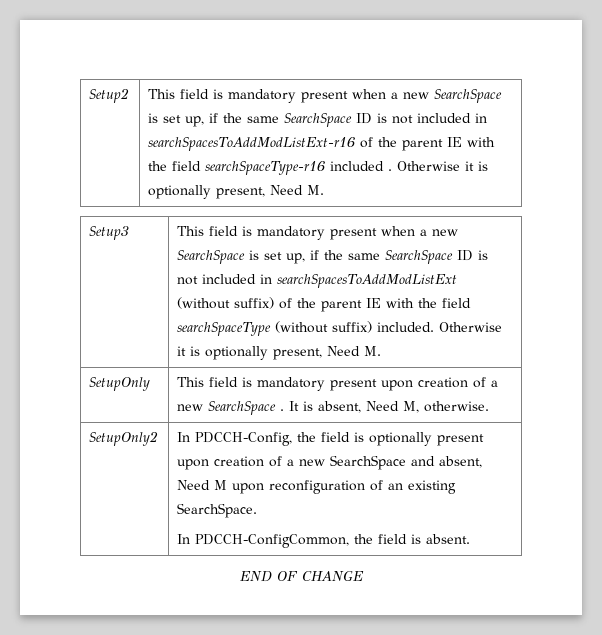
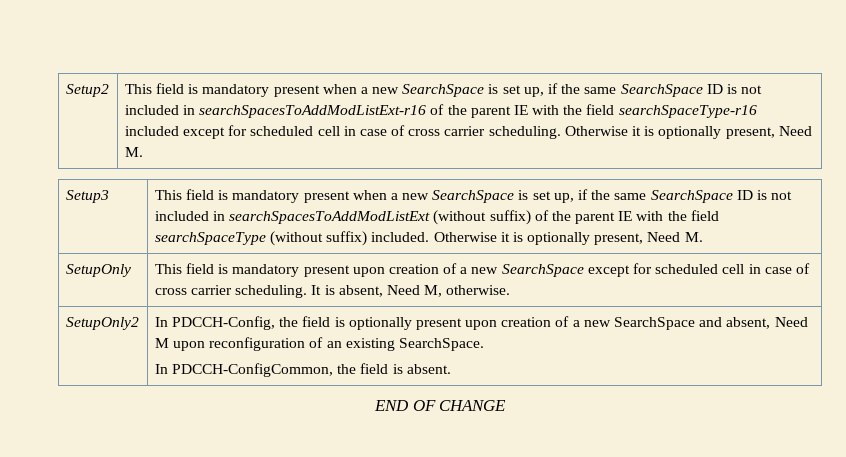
- This field is mandatory present when a new SearchSpace is set up, if the same SearchSpace ID is not included in searchSpacesToAddModListExt-r16 of the parent IE with the field searchSpaceType-r16 included .
+ This field is mandatory present when a new SearchSpace is set up, if the same SearchSpace ID is not included in searchSpacesToAddModListExt-r16 of the parent IE with the field searchSpaceType-r16 included except for scheduled cell in case of cross carrier scheduling.
- SetupOnly | This field is mandatory present upon creation of a new SearchSpace . It is absent, Need M, otherwise.
+ SetupOnly | This field is mandatory present upon creation of a new SearchSpace except for scheduled cell in case of cross carrier scheduling. It is absent, Need M, otherwise.

